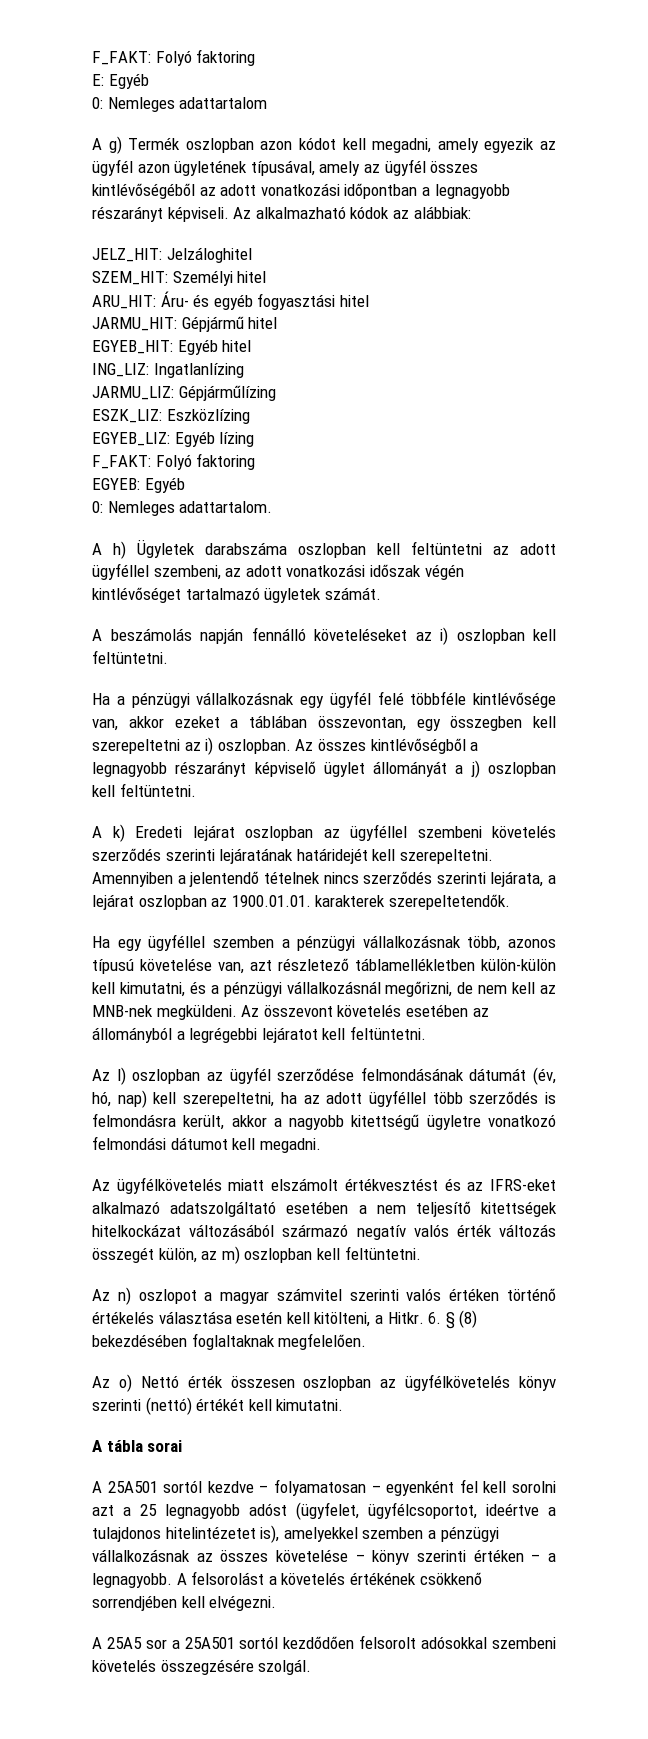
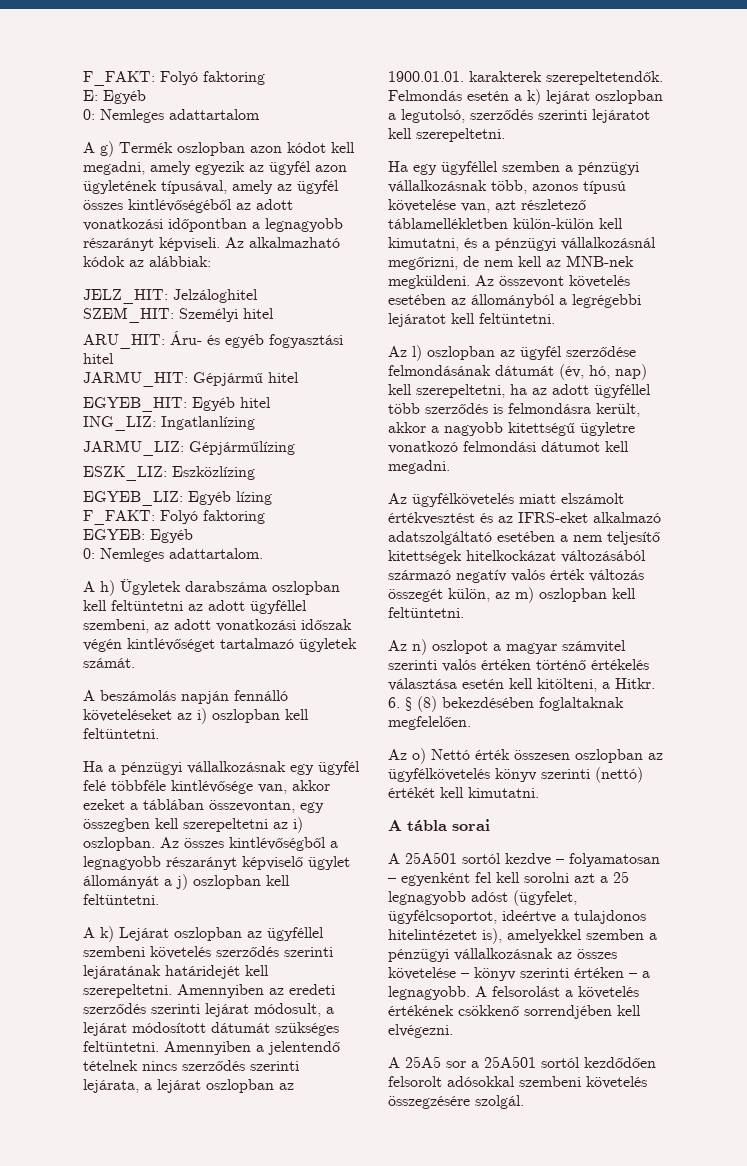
- A k) Eredeti lejárat oszlopban az ügyféllel szembeni követelés szerződés szerinti lejáratának határidejét kell szerepeltetni.
+ A k) Lejárat oszlopban az ügyféllel szembeni követelés szerződés szerinti lejáratának határidejét kell szerepeltetni.
- Amennyiben a jelentendő tételnek nincs szerződés szerinti lejárata, a lejárat oszlopban az 1900.01.01. karakterek szerepeltetendők.
+ Amennyiben az eredeti szerződés szerinti lejárat módosult, a lejárat módosított dátumát szükséges feltüntetni. Amennyiben a jelentendő tételnek nincs szerződés szerinti lejárata, a lejárat oszlopban az 1900.01.01. karakterek szerepeltetendők. Felmondás esetén a k) lejárat oszlopban a legutolsó, szerződés szerinti lejáratot kell szerepeltetni.

